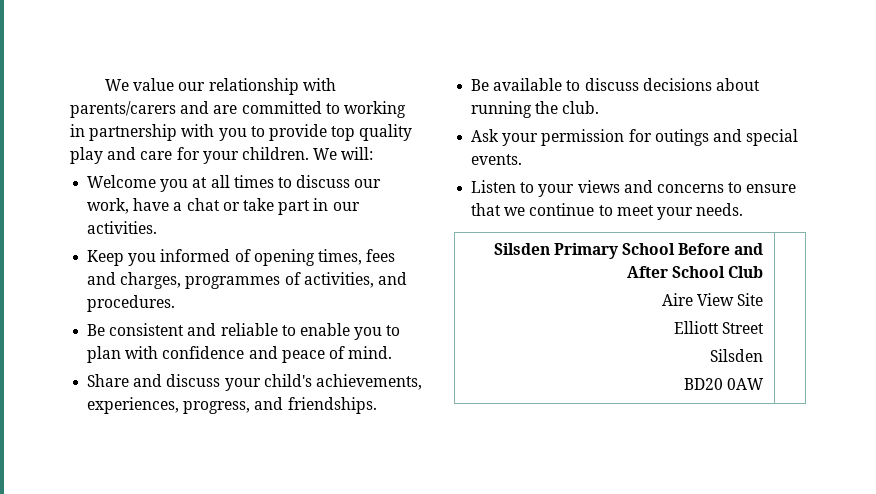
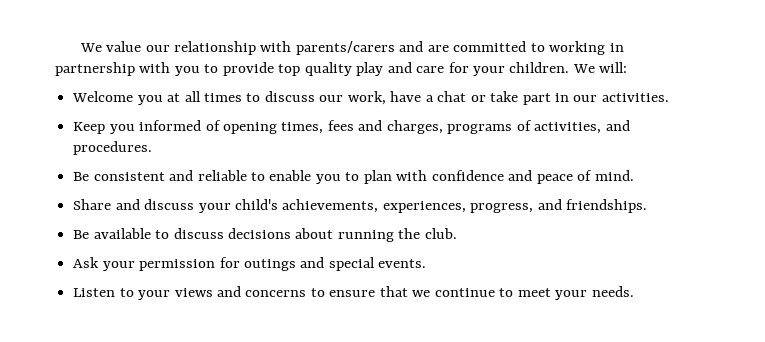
- Keep you informed of opening times, fees and charges, programmes of activities, and procedures.
+ Keep you informed of opening times, fees and charges, programs of activities, and procedures.
- Silsden Primary School Before and After School Club
- Aire View Site
- Elliott Street
- Silsden
- BD20 0AW |

